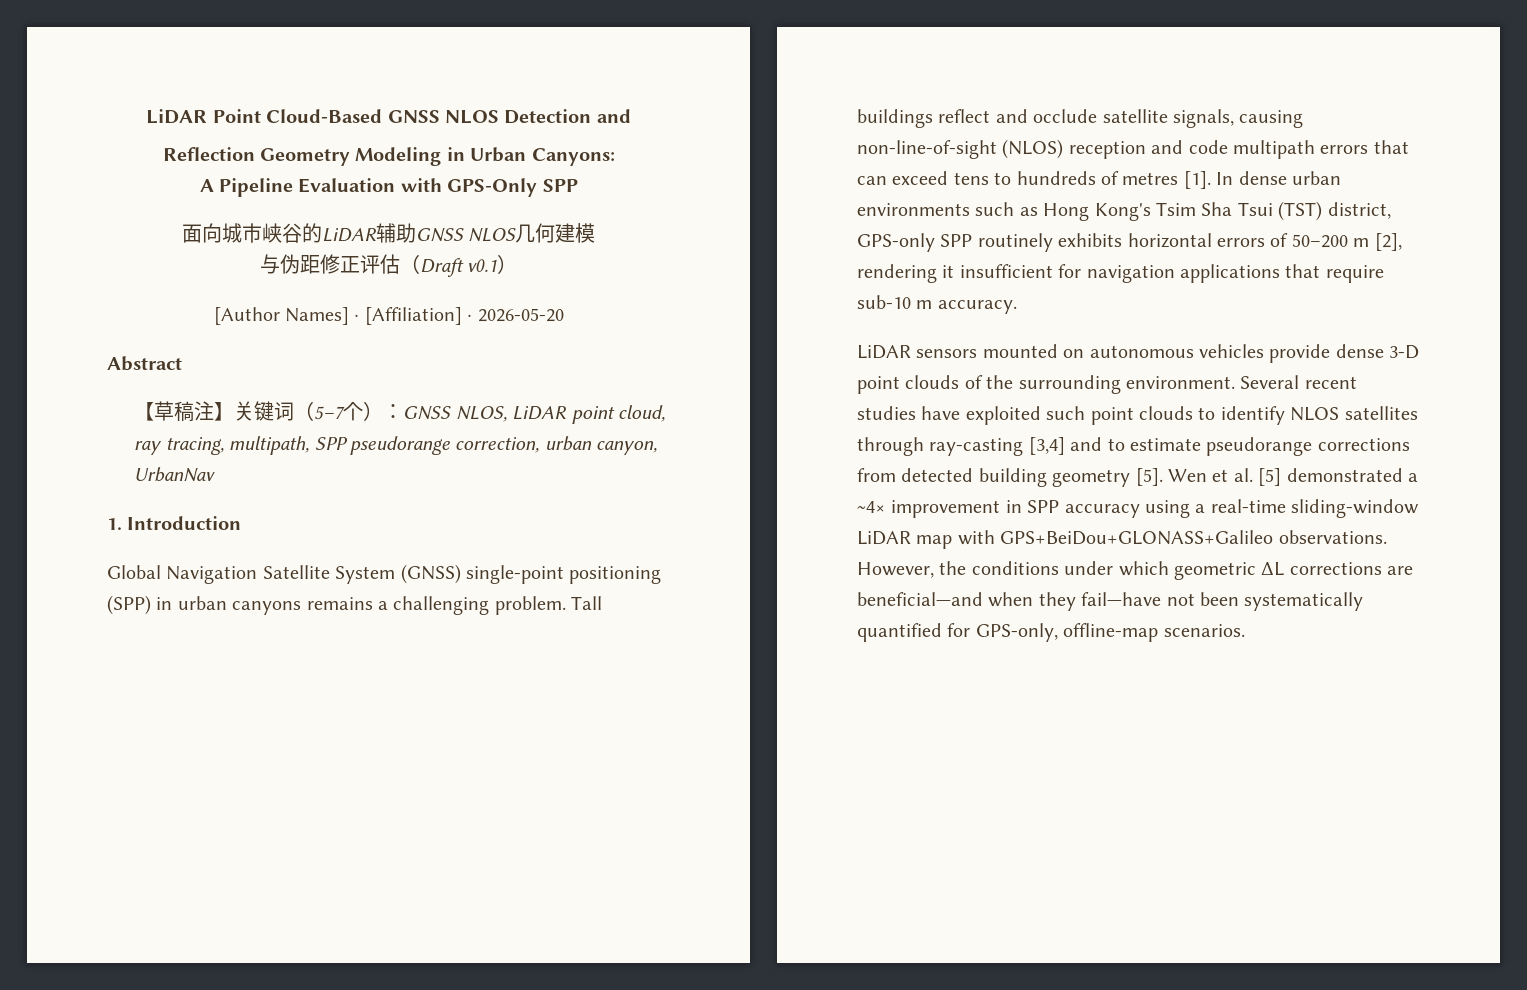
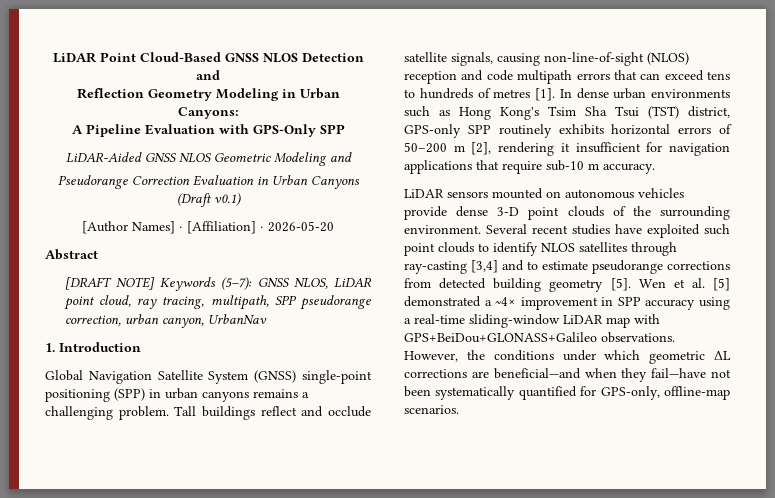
- 面向城市峡谷的LiDAR辅助GNSS NLOS几何建模
- 与伪距修正评估（Draft v0.1）
+ LiDAR-Aided GNSS NLOS Geometric Modeling and
+ Pseudorange Correction Evaluation in Urban Canyons (Draft v0.1)
- 【草稿注】关键词（5–7个）：GNSS NLOS, LiDAR point cloud, ray tracing, multipath, SPP pseudorange correction, urban canyon, UrbanNav
+ [DRAFT NOTE] Keywords (5–7): GNSS NLOS, LiDAR point cloud, ray tracing, multipath, SPP pseudorange correction, urban canyon, UrbanNav

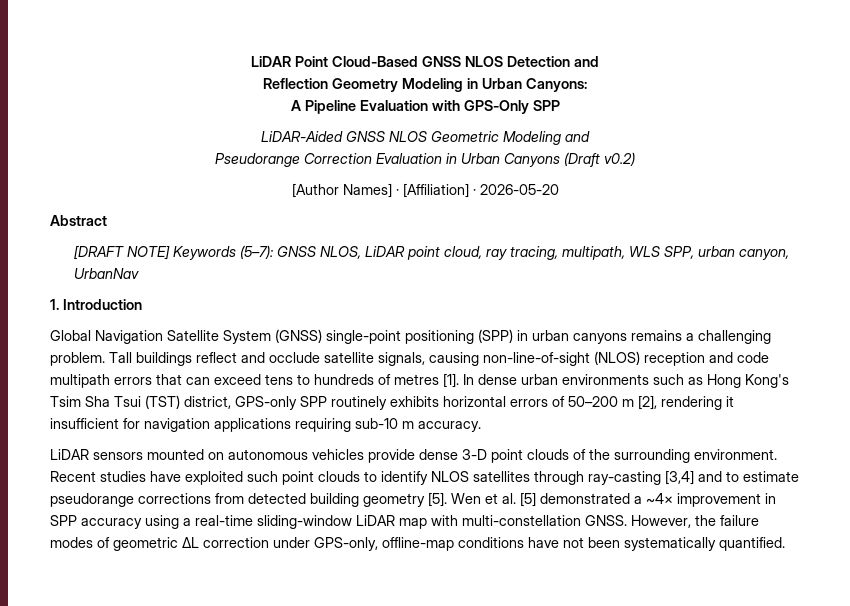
- Pseudorange Correction Evaluation in Urban Canyons (Draft v0.1)
+ Pseudorange Correction Evaluation in Urban Canyons (Draft v0.2)
- [DRAFT NOTE] Keywords (5–7): GNSS NLOS, LiDAR point cloud, ray tracing, multipath, SPP pseudorange correction, urban canyon, UrbanNav
+ [DRAFT NOTE] Keywords (5–7): GNSS NLOS, LiDAR point cloud, ray tracing, multipath, WLS SPP, urban canyon, UrbanNav
- In dense urban environments such as Hong Kong's Tsim Sha Tsui (TST) district, GPS-only SPP routinely exhibits horizontal errors of 50–200 m [2], rendering it insufficient for navigation applications that require sub-10 m accuracy.
+ In dense urban environments such as Hong Kong's Tsim Sha Tsui (TST) district, GPS-only SPP routinely exhibits horizontal errors of 50–200 m [2], rendering it insufficient for navigation applications requiring sub-10 m accuracy.
- Several recent studies have exploited such point clouds to identify NLOS satellites through ray-casting [3,4] and to estimate pseudorange corrections from detected building geometry [5].
+ Recent studies have exploited such point clouds to identify NLOS satellites through ray-casting [3,4] and to estimate pseudorange corrections from detected building geometry [5].
- Wen et al. [5] demonstrated a ~4× improvement in SPP accuracy using a real-time sliding-window LiDAR map with GPS+BeiDou+GLONASS+Galileo observations. However, the conditions under which geometric ΔL corrections are beneficial—and when they fail—have not been systematically quantified for GPS-only, offline-map scenarios.
+ Wen et al. [5] demonstrated a ~4× improvement in SPP accuracy using a real-time sliding-window LiDAR map with multi-constellation GNSS. However, the failure modes of geometric ΔL correction under GPS-only, offline-map conditions have not been systematically quantified.

